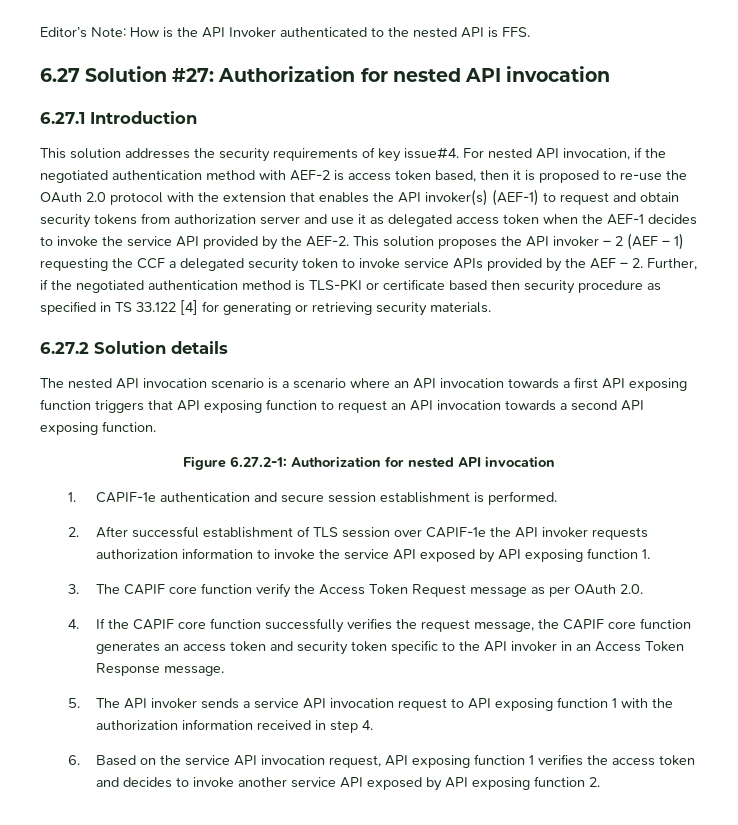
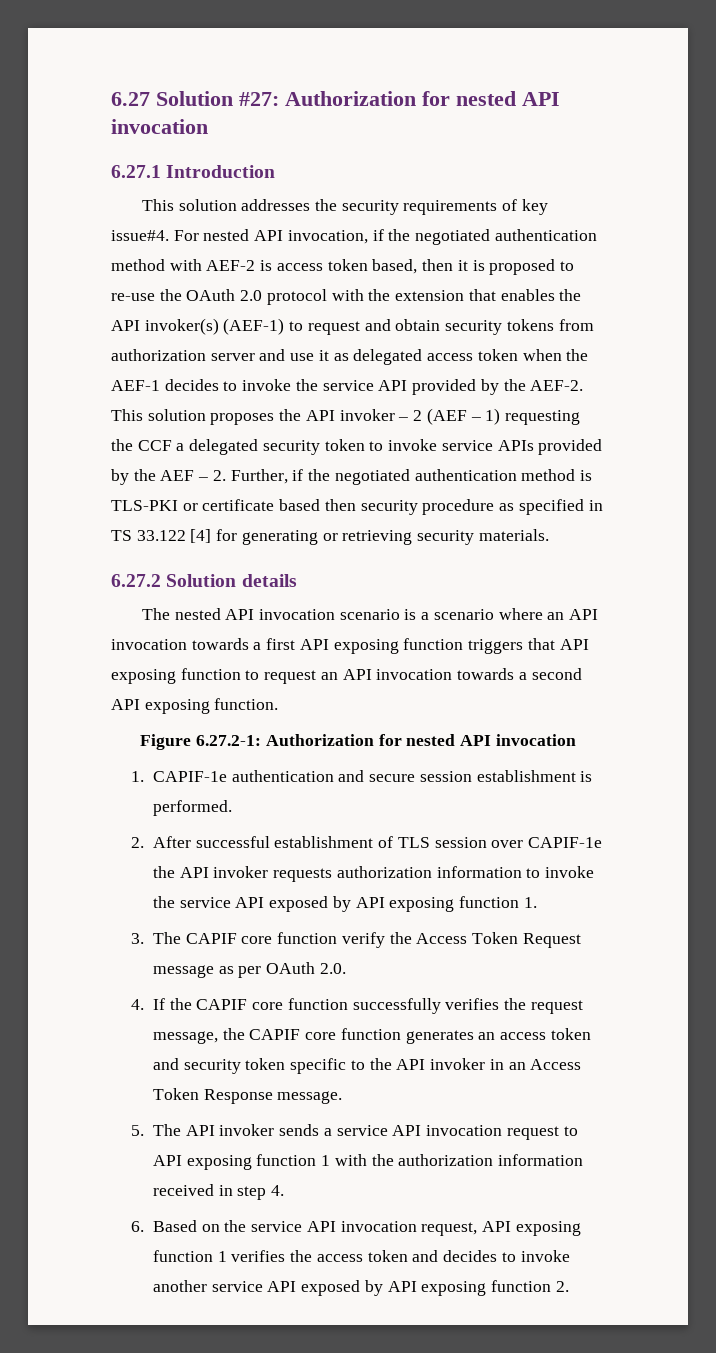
- Editor’s Note: How is the API Invoker authenticated to the nested API is FFS.

